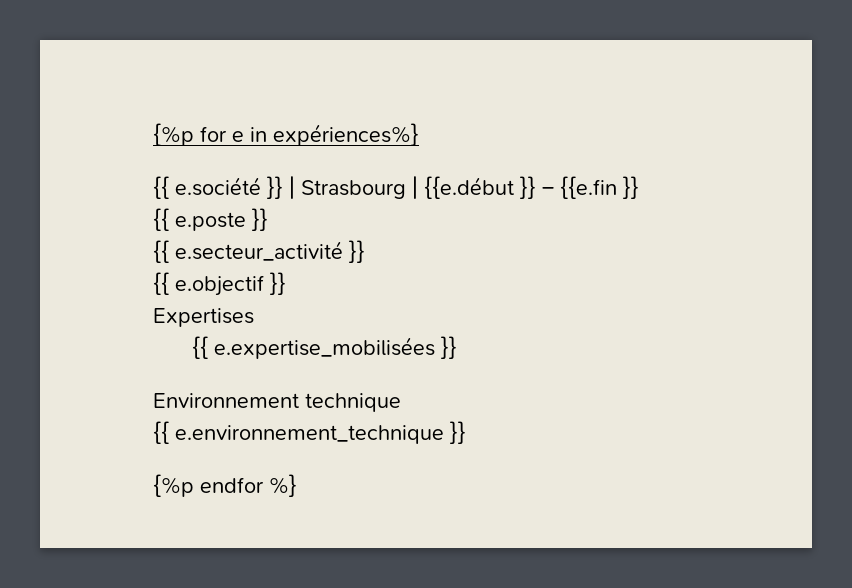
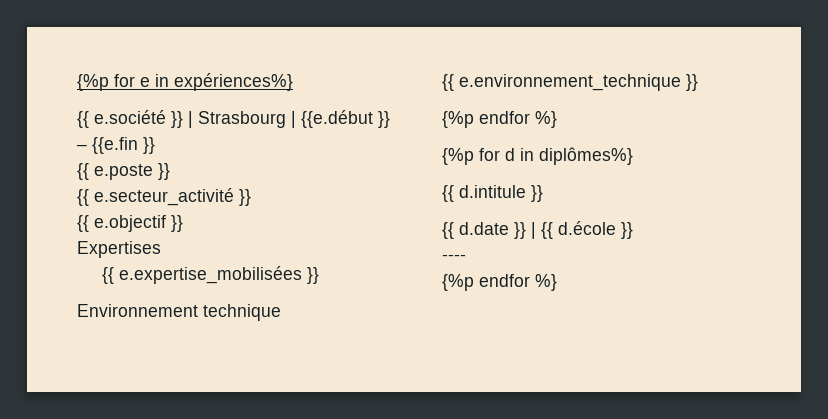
+ {%p for d in diplômes%}
+ {{ d.intitule }}
+ {{ d.date }} | {{ d.école }}
+ ----
+ {%p endfor %}

